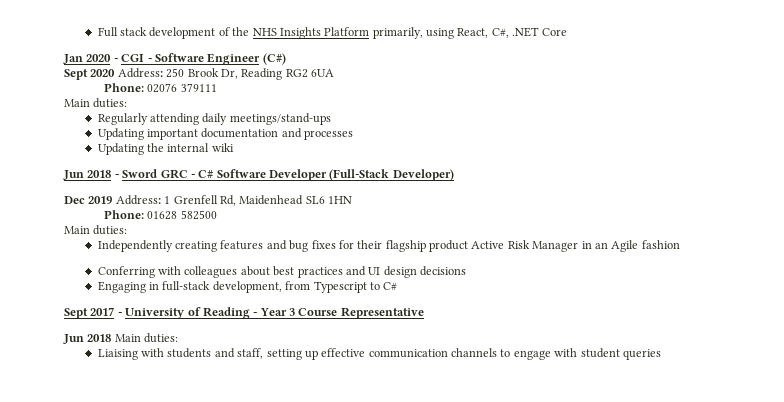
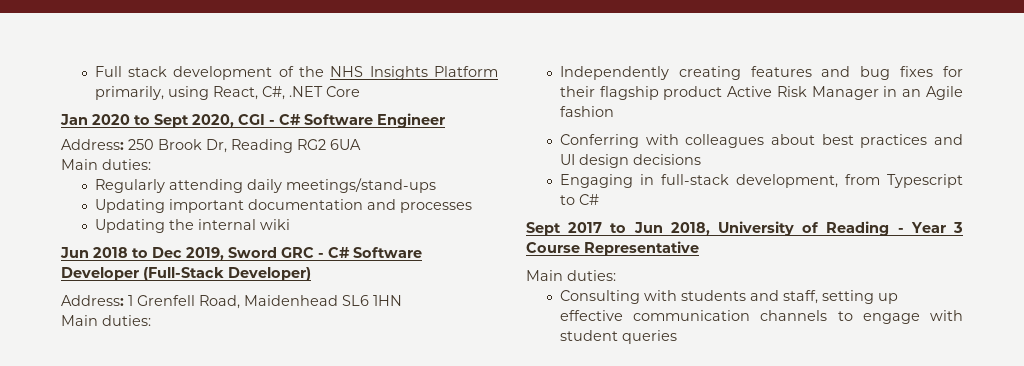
- Jan 2020 - CGI - Software Engineer (C#)
- Sept 2020 Address: 250 Brook Dr, Reading RG2 6UA
+ Jan 2020 to Sept 2020, CGI - C# Software Engineer
+ Address: 250 Brook Dr, Reading RG2 6UA
- Phone: 02076 379111
- Jun 2018 - Sword GRC - C# Software Developer (Full-Stack Developer)
+ Jun 2018 to Dec 2019, Sword GRC - C# Software Developer (Full-Stack Developer)
- Dec 2019 Address: 1 Grenfell Rd, Maidenhead SL6 1HN
+ Address: 1 Grenfell Road, Maidenhead SL6 1HN
- Phone: 01628 582500
- Sept 2017 - University of Reading - Year 3 Course Representative
- Jun 2018 Main duties:
- Liaising with students and staff, setting up effective communication channels to engage with student queries
+ Sept 2017 to Jun 2018, University of Reading - Year 3 Course Representative
+ Main duties:
+ Consulting with students and staff, setting up effective communication channels to engage with student queries

